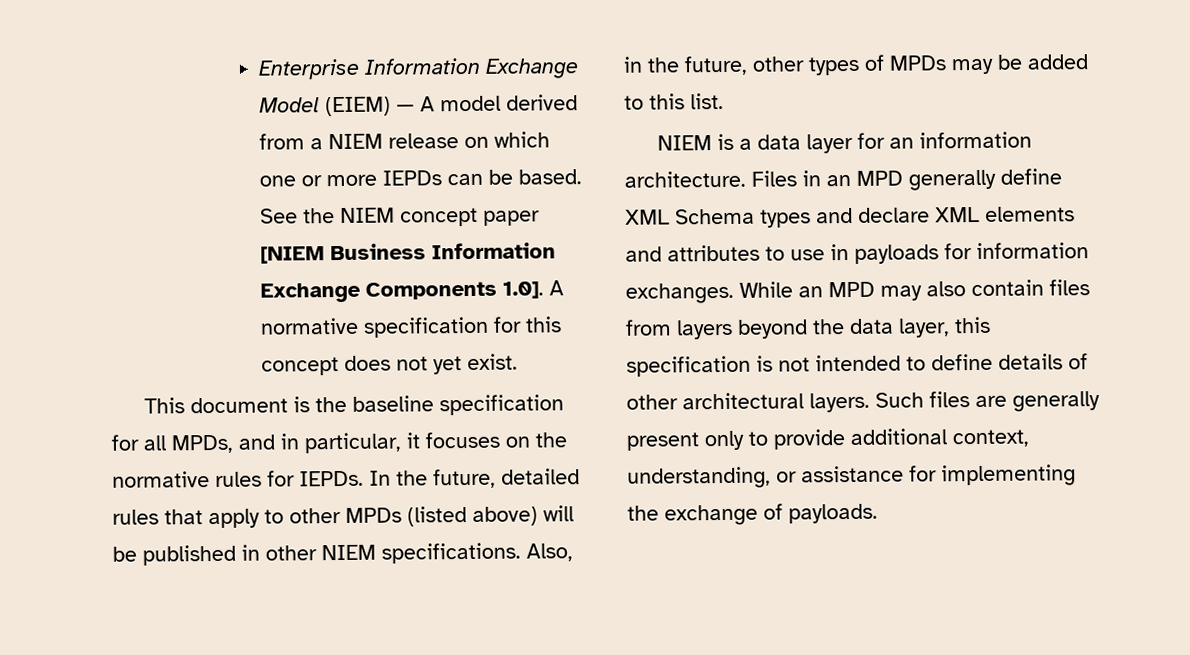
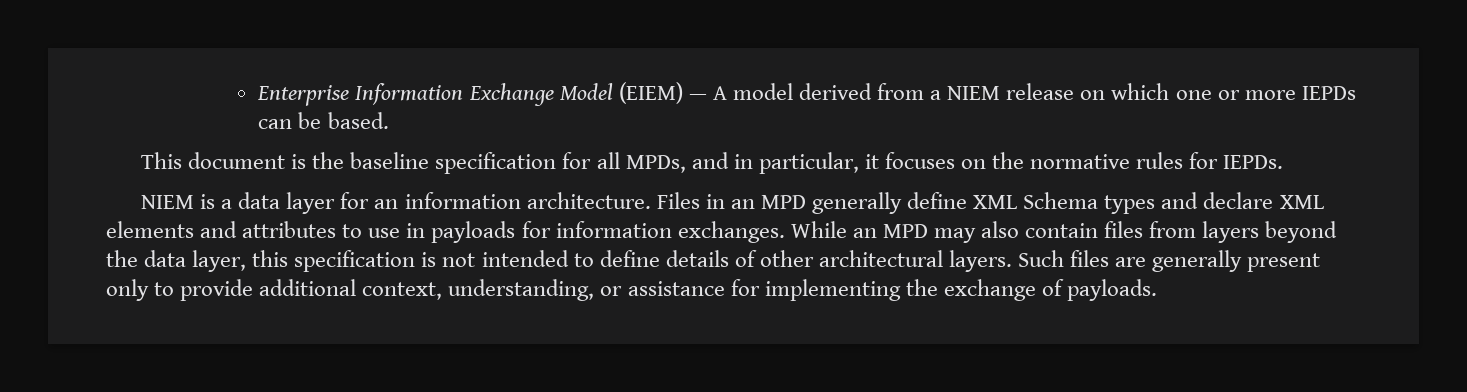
- See the NIEM concept paper [NIEM Business Information Exchange Components 1.0]. A normative specification for this concept does not yet exist.
- In the future, detailed rules that apply to other MPDs (listed above) will be published in other NIEM specifications. Also, in the future, other types of MPDs may be added to this list.

